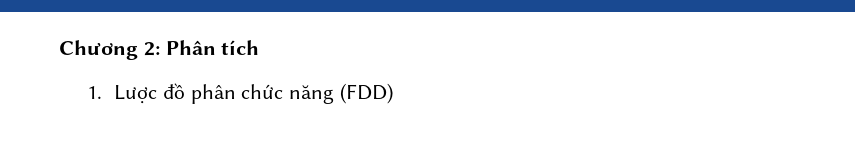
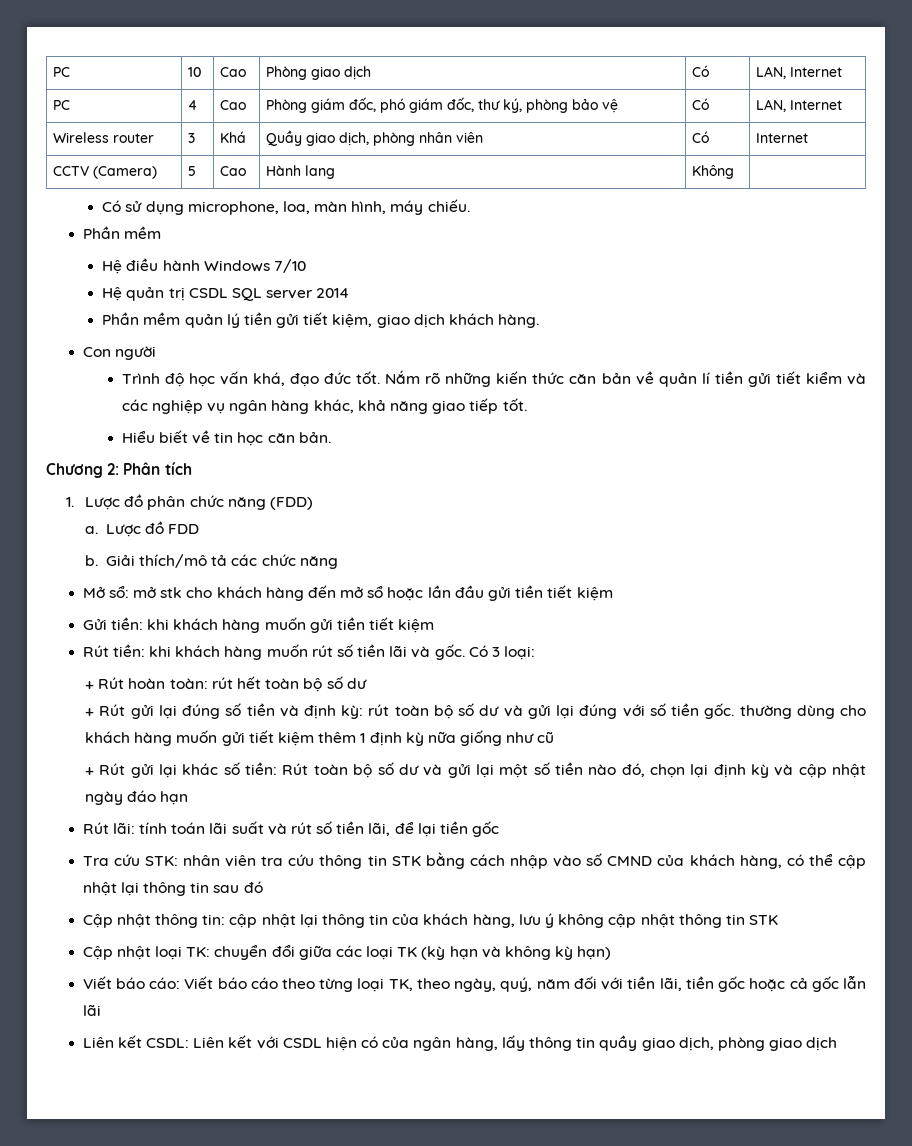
+ PC | 10 | Cao | Phòng giao dịch | Có | LAN, Internet
+ PC | 4 | Cao | Phòng giám đốc, phó giám đốc, thư ký, phòng bảo vệ | Có | LAN, Internet
+ Wireless router | 3 | Khá | Quầy giao dịch, phòng nhân viên | Có | Internet
+ CCTV (Camera) | 5 | Cao | Hành lang | Không |
+ Có sử dụng microphone, loa, màn hình, máy chiếu.
+ Phần mềm
+ Hệ điều hành Windows 7/10
+ Hệ quản trị CSDL SQL server 2014
+ Phần mềm quản lý tiền gửi tiết kiệm, giao dịch khách hàng.
+ Con người
+ Trình độ học vấn khá, đạo đức tốt. Nắm rõ những kiến thức căn bản về quản lí tiền gửi tiết kiểm và các nghiệp vụ ngân hàng khác, khả năng giao tiếp tốt.
+ Hiểu biết về tin học căn bản.
+ a. Lược đồ FDD
+ b. Giải thích/mô tả các chức năng
+ Mở sổ: mở stk cho khách hàng đến mở sổ hoặc lần đầu gửi tiền tiết kiệm
+ Gửi tiền: khi khách hàng muốn gửi tiền tiết kiệm
+ Rút tiền: khi khách hàng muốn rút số tiền lãi và gốc. Có 3 loại:
+ + Rút hoàn toàn: rút hết toàn bộ số dư
+ + Rút gửi lại đúng số tiền và định kỳ: rút toàn bộ số dư và gửi lại đúng với số tiền gốc. thường dùng cho khách hàng muốn gửi tiết kiệm thêm 1 định kỳ nữa giống như cũ
+ + Rút gửi lại khác số tiền: Rút toàn bộ số dư và gửi lại một số tiền nào đó, chọn lại định kỳ và cập nhật ngày đáo hạn
+ Rút lãi: tính toán lãi suất và rút số tiền lãi, để lại tiền gốc
+ Tra cứu STK: nhân viên tra cứu thông tin STK bằng cách nhập vào số CMND của khách hàng, có thể cập nhật lại thông tin sau đó
+ Cập nhật thông tin: cập nhật lại thông tin của khách hàng, lưu ý không cập nhật thông tin STK
+ Cập nhật loại TK: chuyển đổi giữa các loại TK (kỳ hạn và không kỳ hạn)
+ Viết báo cáo: Viết báo cáo theo từng loại TK, theo ngày, quý, năm đối với tiền lãi, tiền gốc hoặc cả gốc lẫn lãi
+ Liên kết CSDL: Liên kết với CSDL hiện có của ngân hàng, lấy thông tin quầy giao dịch, phòng giao dịch

